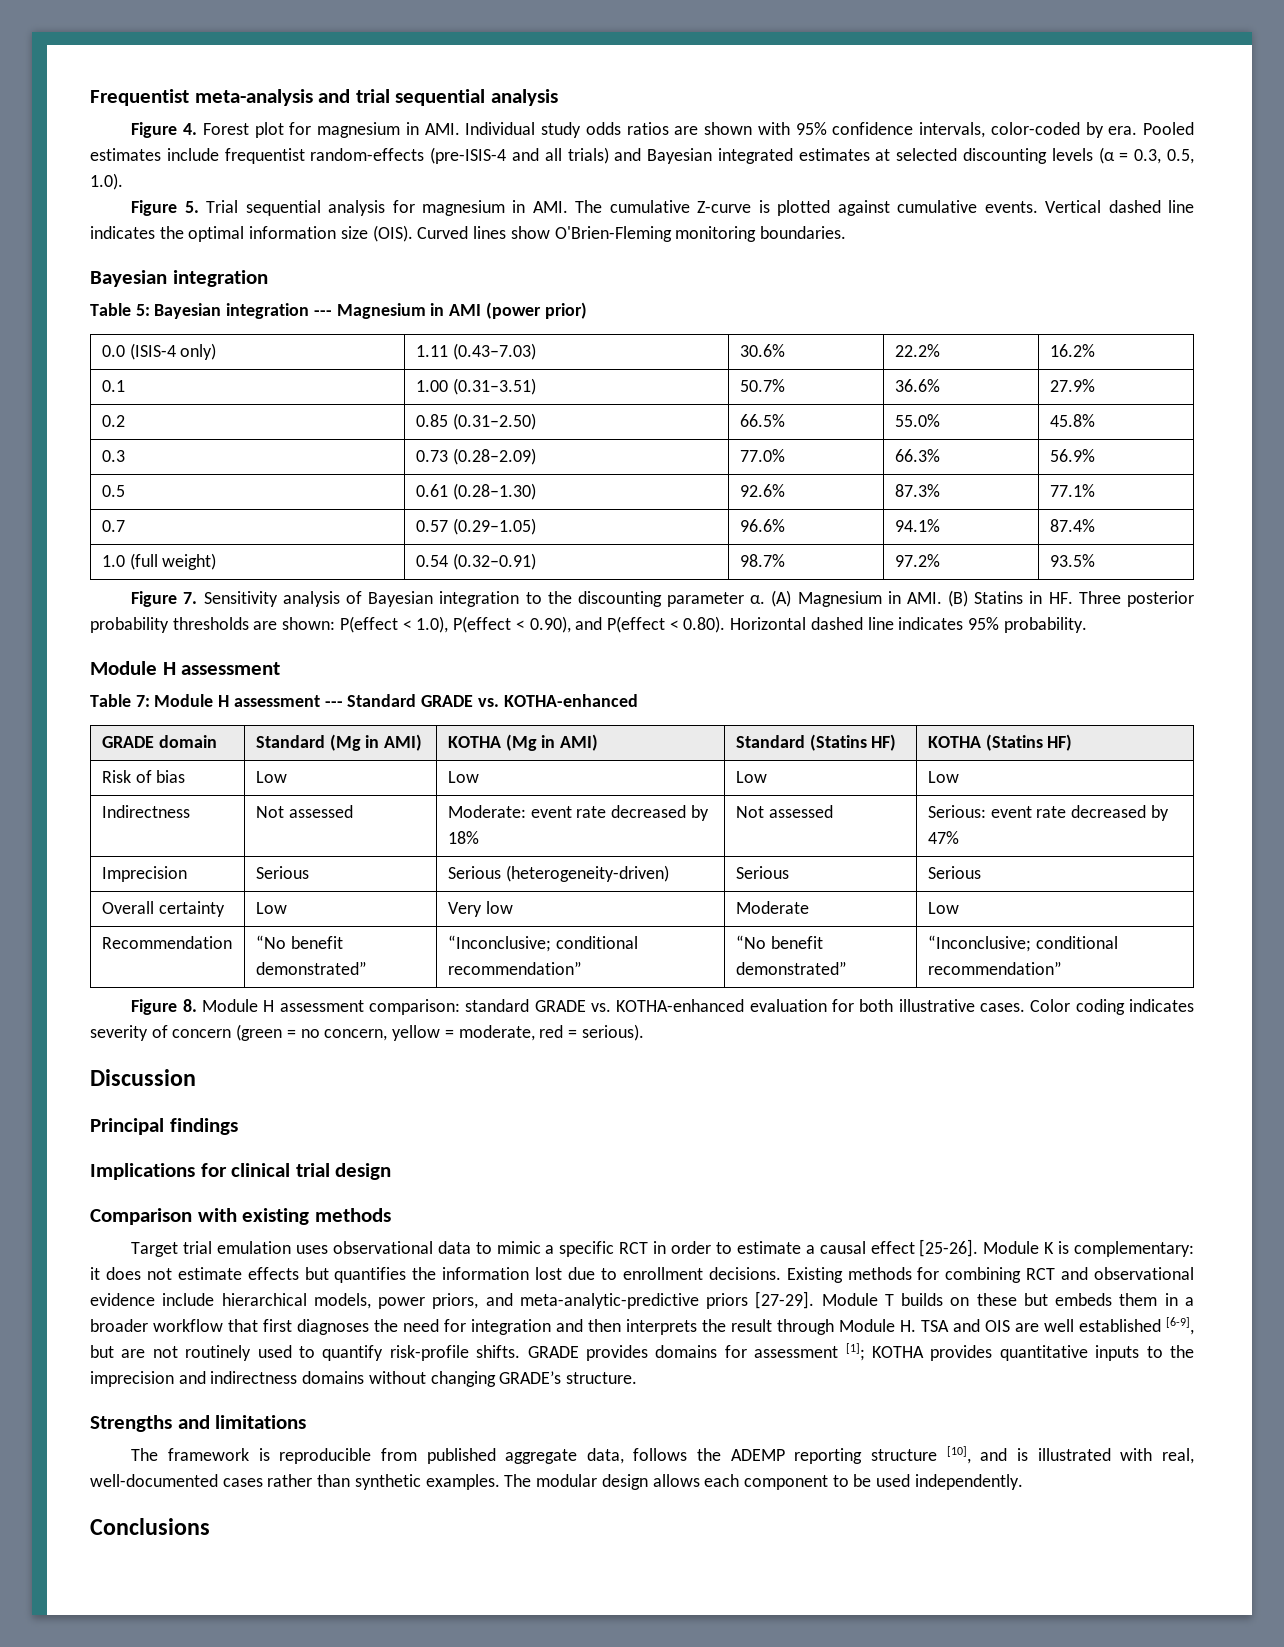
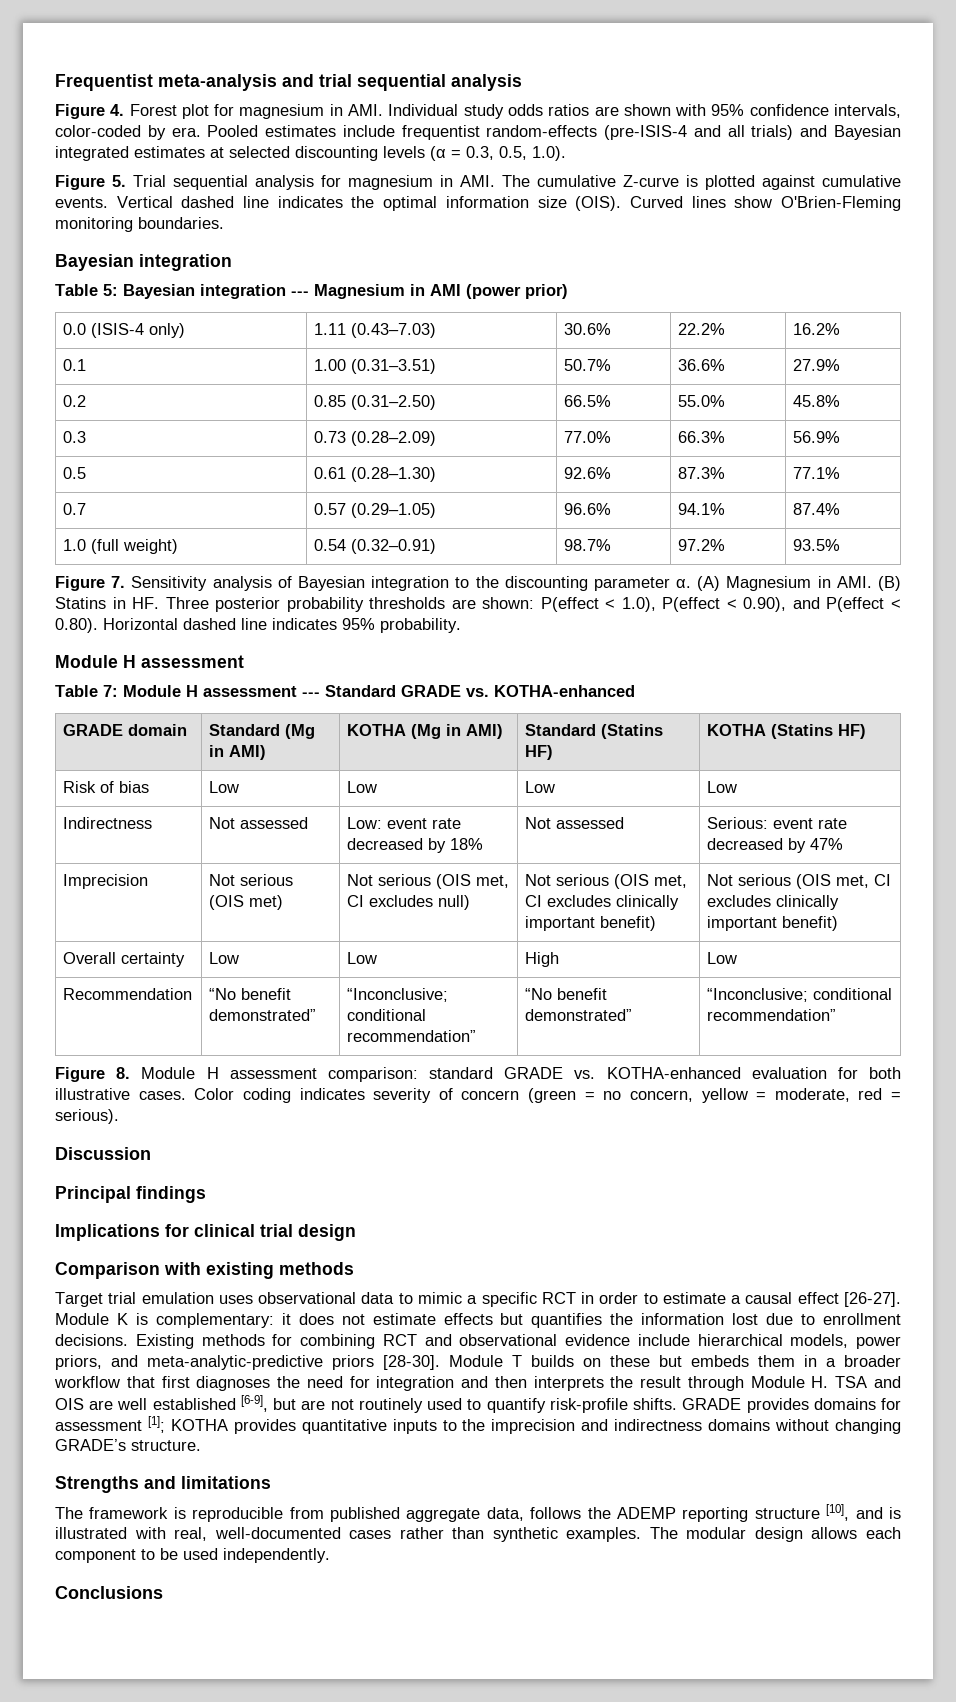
- Indirectness | Not assessed | Moderate: event rate decreased by 18% | Not assessed | Serious: event rate decreased by 47%
+ Indirectness | Not assessed | Low: event rate decreased by 18% | Not assessed | Serious: event rate decreased by 47%
- Imprecision | Serious | Serious (heterogeneity-driven) | Serious | Serious
+ Imprecision | Not serious (OIS met) | Not serious (OIS met, CI excludes null) | Not serious (OIS met, CI excludes clinically important benefit) | Not serious (OIS met, CI excludes clinically important benefit)
- Overall certainty | Low | Very low | Moderate | Low
+ Overall certainty | Low | Low | High | Low
- Target trial emulation uses observational data to mimic a specific RCT in order to estimate a causal effect [25-26].
+ Target trial emulation uses observational data to mimic a specific RCT in order to estimate a causal effect [26-27].
- Existing methods for combining RCT and observational evidence include hierarchical models, power priors, and meta-analytic-predictive priors [27-29].
+ Existing methods for combining RCT and observational evidence include hierarchical models, power priors, and meta-analytic-predictive priors [28-30].

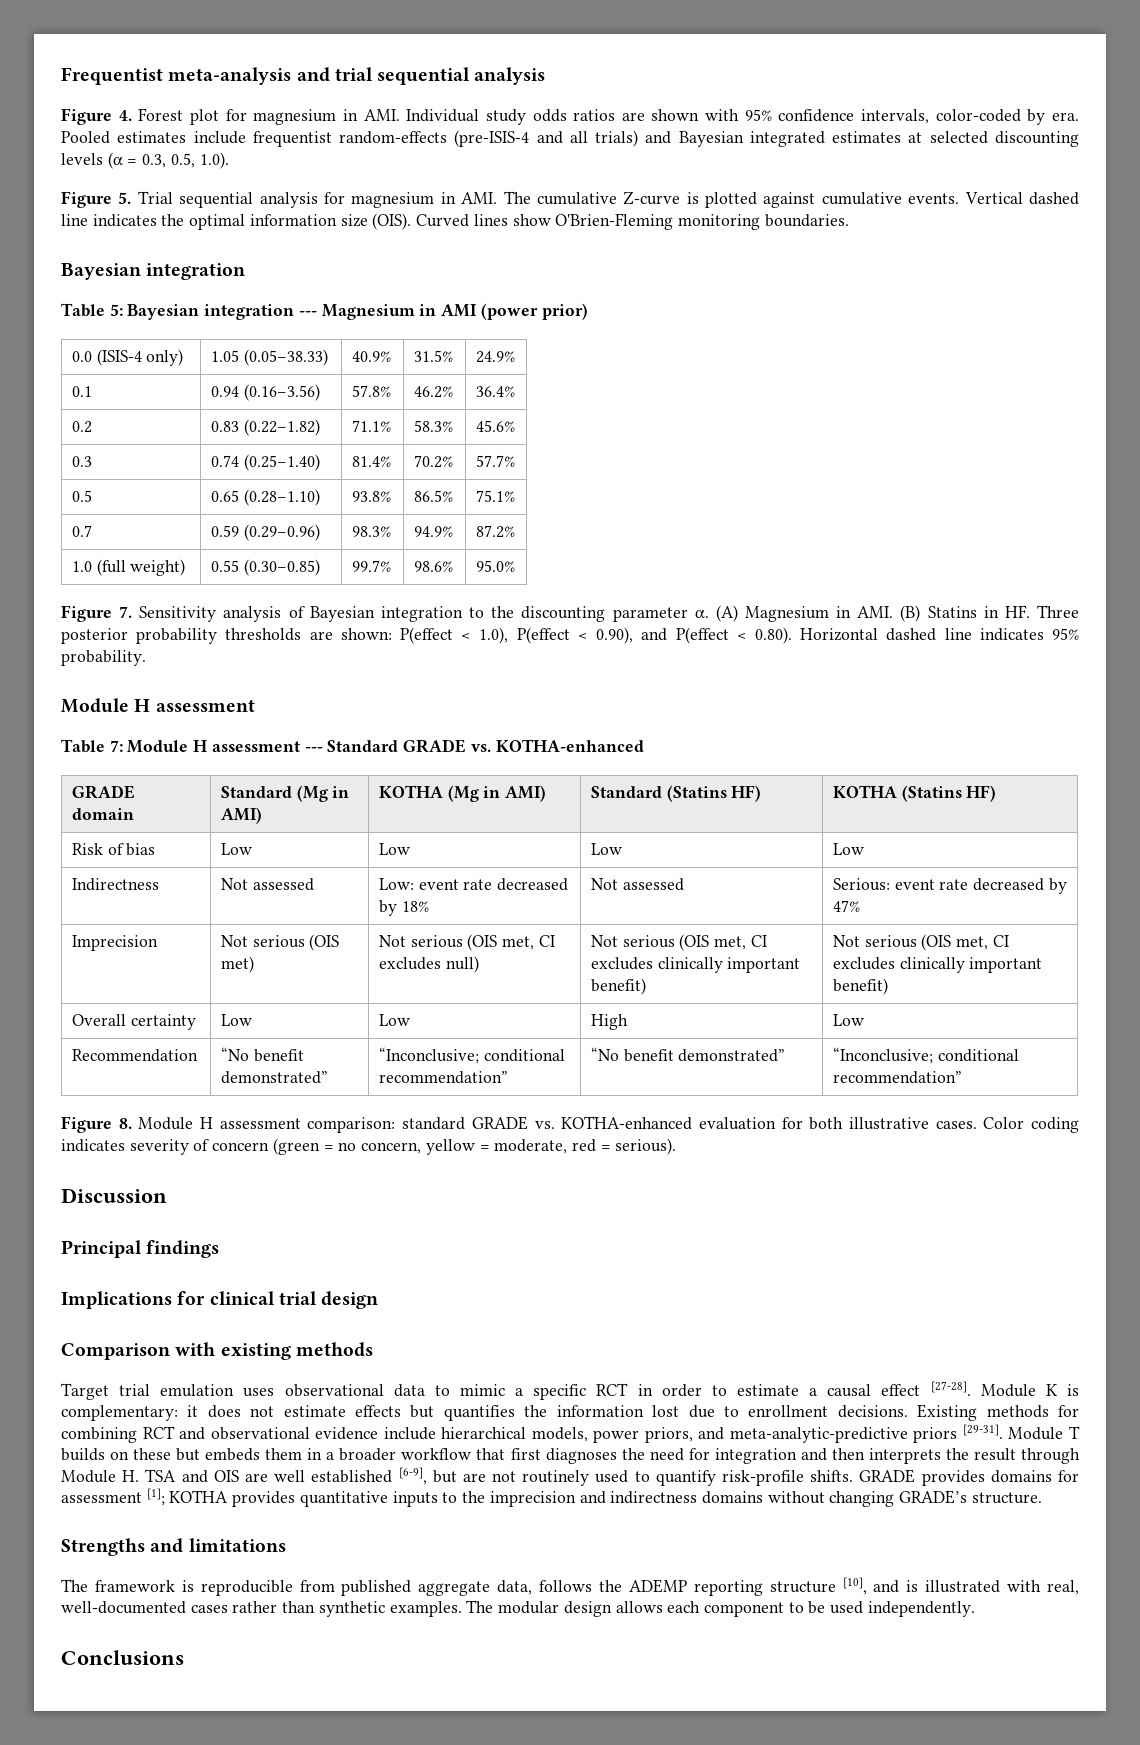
- 0.0 (ISIS-4 only) | 1.11 (0.43–7.03) | 30.6% | 22.2% | 16.2%
- 0.1 | 1.00 (0.31–3.51) | 50.7% | 36.6% | 27.9%
- 0.2 | 0.85 (0.31–2.50) | 66.5% | 55.0% | 45.8%
- 0.3 | 0.73 (0.28–2.09) | 77.0% | 66.3% | 56.9%
- 0.5 | 0.61 (0.28–1.30) | 92.6% | 87.3% | 77.1%
- 0.7 | 0.57 (0.29–1.05) | 96.6% | 94.1% | 87.4%
- 1.0 (full weight) | 0.54 (0.32–0.91) | 98.7% | 97.2% | 93.5%
+ 0.0 (ISIS-4 only) | 1.05 (0.05–38.33) | 40.9% | 31.5% | 24.9%
+ 0.1 | 0.94 (0.16–3.56) | 57.8% | 46.2% | 36.4%
+ 0.2 | 0.83 (0.22–1.82) | 71.1% | 58.3% | 45.6%
+ 0.3 | 0.74 (0.25–1.40) | 81.4% | 70.2% | 57.7%
+ 0.5 | 0.65 (0.28–1.10) | 93.8% | 86.5% | 75.1%
+ 0.7 | 0.59 (0.29–0.96) | 98.3% | 94.9% | 87.2%
+ 1.0 (full weight) | 0.55 (0.30–0.85) | 99.7% | 98.6% | 95.0%
- Target trial emulation uses observational data to mimic a specific RCT in order to estimate a causal effect [26-27].
+ Target trial emulation uses observational data to mimic a specific RCT in order to estimate a causal effect [27-28].
- Existing methods for combining RCT and observational evidence include hierarchical models, power priors, and meta-analytic-predictive priors [28-30].
+ Existing methods for combining RCT and observational evidence include hierarchical models, power priors, and meta-analytic-predictive priors [29-31].

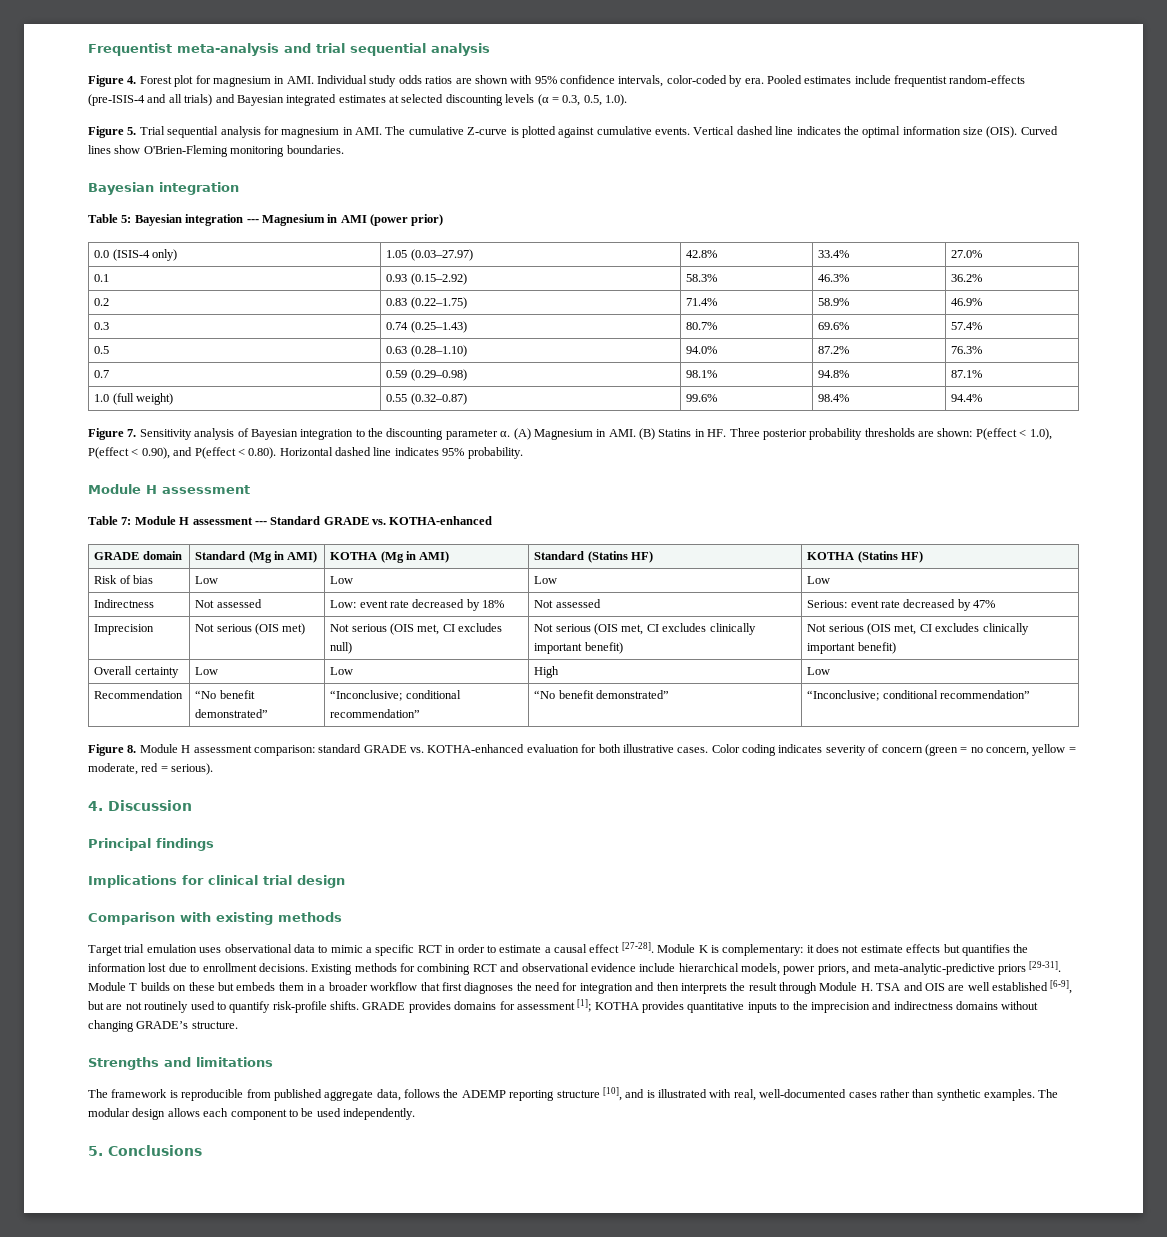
- 0.0 (ISIS-4 only) | 1.05 (0.05–38.33) | 40.9% | 31.5% | 24.9%
- 0.1 | 0.94 (0.16–3.56) | 57.8% | 46.2% | 36.4%
- 0.2 | 0.83 (0.22–1.82) | 71.1% | 58.3% | 45.6%
- 0.3 | 0.74 (0.25–1.40) | 81.4% | 70.2% | 57.7%
+ 0.0 (ISIS-4 only) | 1.05 (0.03–27.97) | 42.8% | 33.4% | 27.0%
+ 0.1 | 0.93 (0.15–2.92) | 58.3% | 46.3% | 36.2%
+ 0.2 | 0.83 (0.22–1.75) | 71.4% | 58.9% | 46.9%
+ 0.3 | 0.74 (0.25–1.43) | 80.7% | 69.6% | 57.4%
- 0.5 | 0.65 (0.28–1.10) | 93.8% | 86.5% | 75.1%
+ 0.5 | 0.63 (0.28–1.10) | 94.0% | 87.2% | 76.3%
- 0.7 | 0.59 (0.29–0.96) | 98.3% | 94.9% | 87.2%
+ 0.7 | 0.59 (0.29–0.98) | 98.1% | 94.8% | 87.1%
- 1.0 (full weight) | 0.55 (0.30–0.85) | 99.7% | 98.6% | 95.0%
+ 1.0 (full weight) | 0.55 (0.32–0.87) | 99.6% | 98.4% | 94.4%
- Discussion
+ 4. Discussion
- Conclusions
+ 5. Conclusions

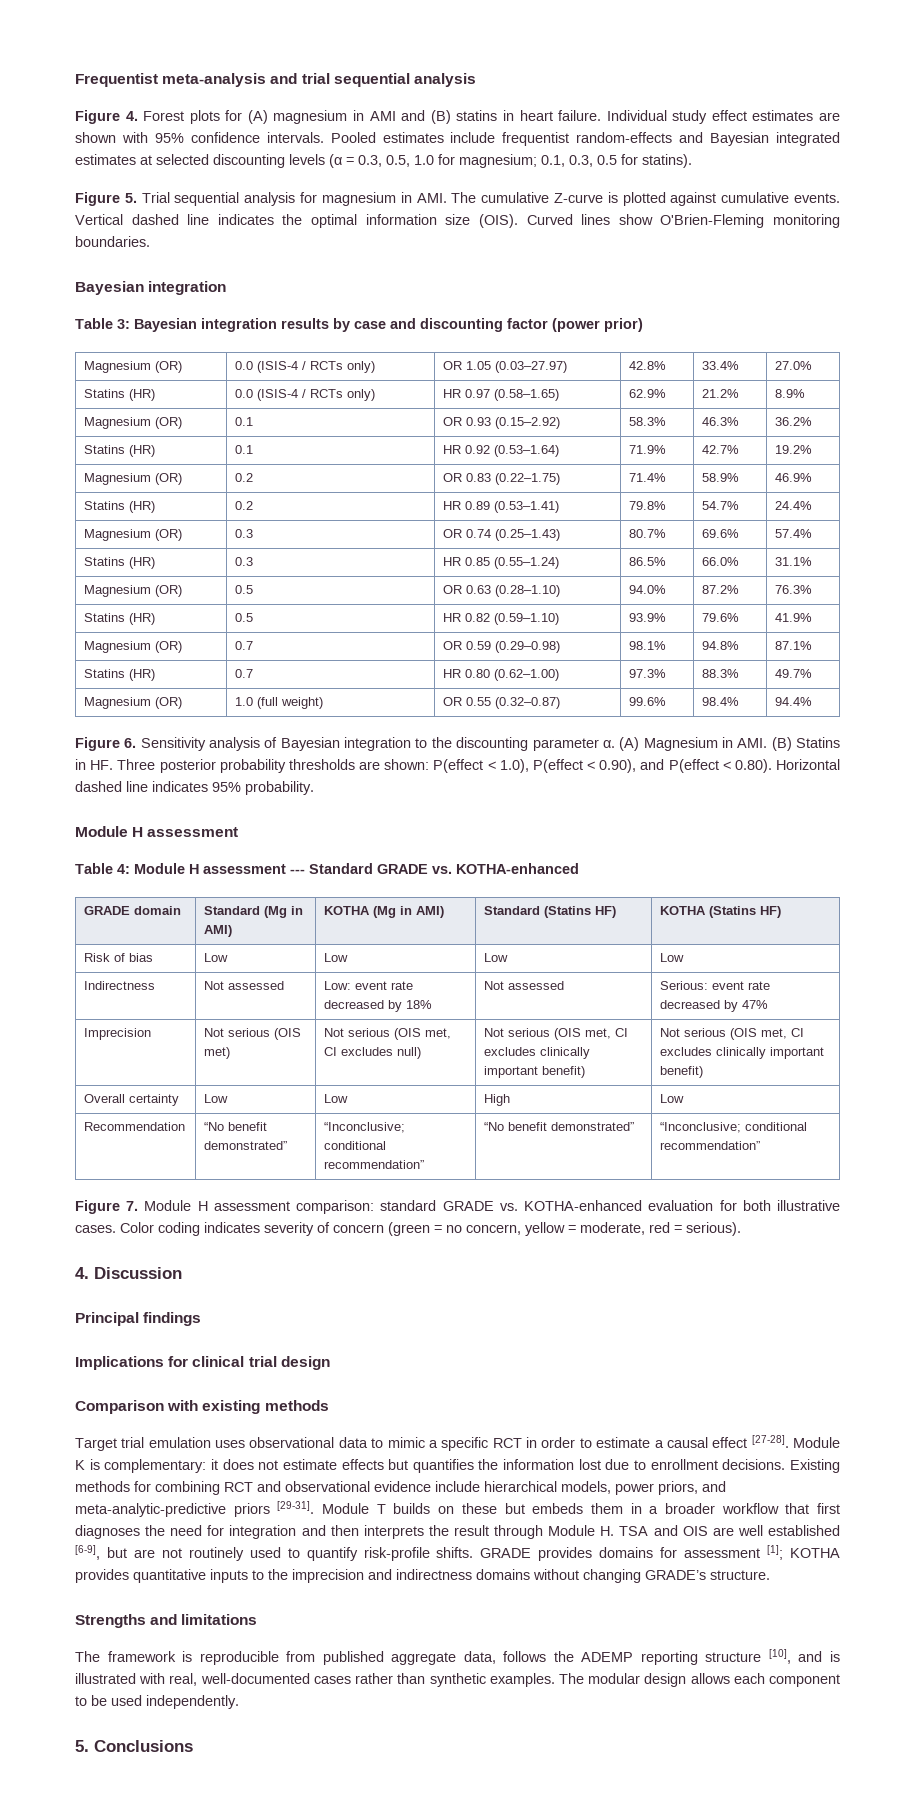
- Figure 4. Forest plot for magnesium in AMI. Individual study odds ratios are shown with 95% confidence intervals, color-coded by era.
+ Figure 4. Forest plots for (A) magnesium in AMI and (B) statins in heart failure. Individual study effect estimates are shown with 95% confidence intervals.
- Pooled estimates include frequentist random-effects (pre-ISIS-4 and all trials) and Bayesian integrated estimates at selected discounting levels (α = 0.3, 0.5, 1.0).
+ Pooled estimates include frequentist random-effects and Bayesian integrated estimates at selected discounting levels (α = 0.3, 0.5, 1.0 for magnesium; 0.1, 0.3, 0.5 for statins).
- Table 5: Bayesian integration --- Magnesium in AMI (power prior)
- 0.0 (ISIS-4 only) | 1.05 (0.03–27.97) | 42.8% | 33.4% | 27.0%
+ Table 3: Bayesian integration results by case and discounting factor (power prior)
+ Magnesium (OR) | 0.0 (ISIS-4 / RCTs only) | OR 1.05 (0.03–27.97) | 42.8% | 33.4% | 27.0%
- 0.1 | 0.93 (0.15–2.92) | 58.3% | 46.3% | 36.2%
+ Statins (HR) | 0.0 (ISIS-4 / RCTs only) | HR 0.97 (0.58–1.65) | 62.9% | 21.2% | 8.9%
+ Magnesium (OR) | 0.1 | OR 0.93 (0.15–2.92) | 58.3% | 46.3% | 36.2%
- 0.2 | 0.83 (0.22–1.75) | 71.4% | 58.9% | 46.9%
+ Statins (HR) | 0.1 | HR 0.92 (0.53–1.64) | 71.9% | 42.7% | 19.2%
+ Magnesium (OR) | 0.2 | OR 0.83 (0.22–1.75) | 71.4% | 58.9% | 46.9%
- 0.3 | 0.74 (0.25–1.43) | 80.7% | 69.6% | 57.4%
+ Statins (HR) | 0.2 | HR 0.89 (0.53–1.41) | 79.8% | 54.7% | 24.4%
+ Magnesium (OR) | 0.3 | OR 0.74 (0.25–1.43) | 80.7% | 69.6% | 57.4%
- 0.5 | 0.63 (0.28–1.10) | 94.0% | 87.2% | 76.3%
+ Statins (HR) | 0.3 | HR 0.85 (0.55–1.24) | 86.5% | 66.0% | 31.1%
+ Magnesium (OR) | 0.5 | OR 0.63 (0.28–1.10) | 94.0% | 87.2% | 76.3%
- 0.7 | 0.59 (0.29–0.98) | 98.1% | 94.8% | 87.1%
+ Statins (HR) | 0.5 | HR 0.82 (0.59–1.10) | 93.9% | 79.6% | 41.9%
+ Magnesium (OR) | 0.7 | OR 0.59 (0.29–0.98) | 98.1% | 94.8% | 87.1%
- 1.0 (full weight) | 0.55 (0.32–0.87) | 99.6% | 98.4% | 94.4%
+ Statins (HR) | 0.7 | HR 0.80 (0.62–1.00) | 97.3% | 88.3% | 49.7%
+ Magnesium (OR) | 1.0 (full weight) | OR 0.55 (0.32–0.87) | 99.6% | 98.4% | 94.4%
- Figure 7. Sensitivity analysis of Bayesian integration to the discounting parameter α.
+ Figure 6. Sensitivity analysis of Bayesian integration to the discounting parameter α.
- Table 7: Module H assessment --- Standard GRADE vs. KOTHA-enhanced
+ Table 4: Module H assessment --- Standard GRADE vs. KOTHA-enhanced
- Figure 8. Module H assessment comparison: standard GRADE vs. KOTHA-enhanced evaluation for both illustrative cases.
+ Figure 7. Module H assessment comparison: standard GRADE vs. KOTHA-enhanced evaluation for both illustrative cases.

